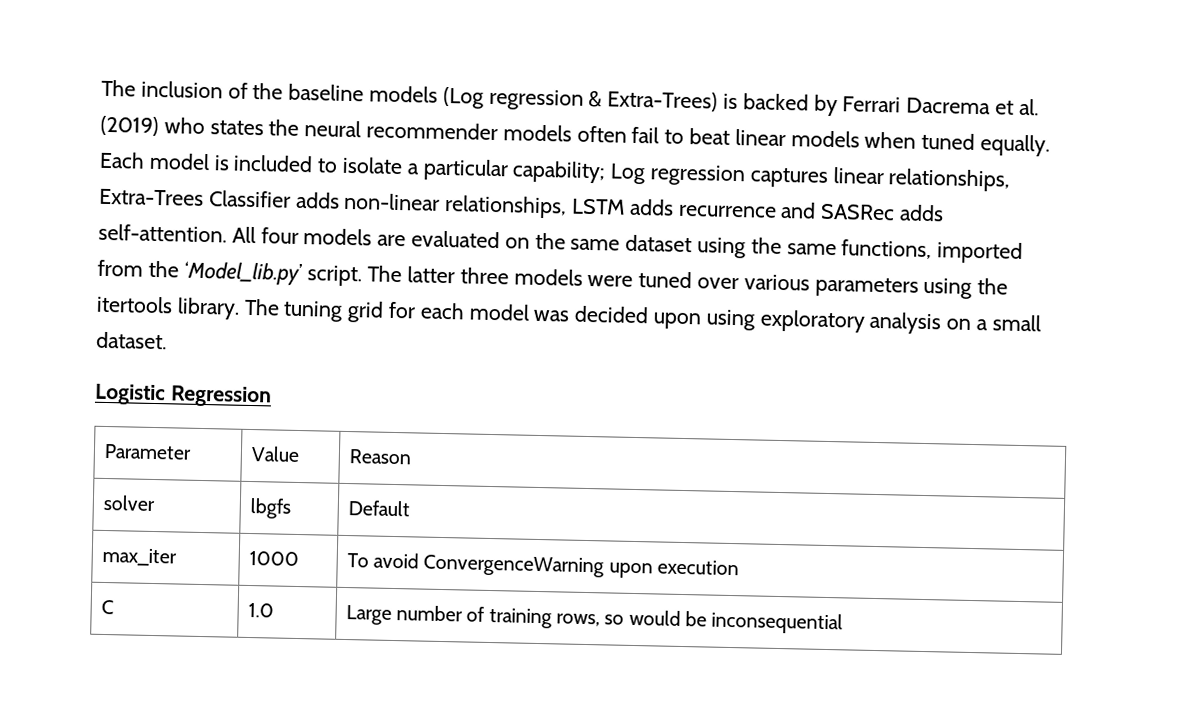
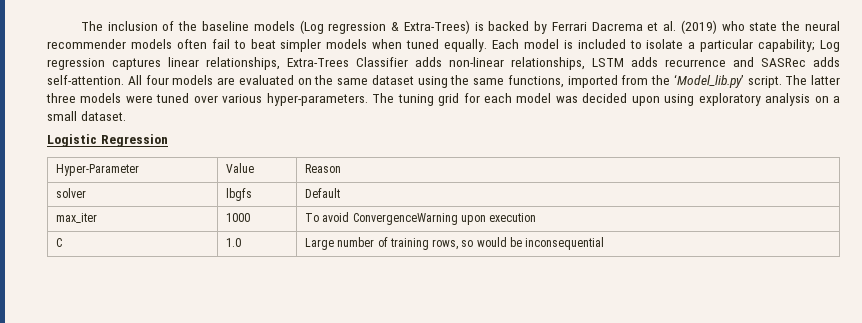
- The inclusion of the baseline models (Log regression & Extra-Trees) is backed by Ferrari Dacrema et al. (2019) who states the neural recommender models often fail to beat linear models when tuned equally.
+ The inclusion of the baseline models (Log regression & Extra-Trees) is backed by Ferrari Dacrema et al. (2019) who state the neural recommender models often fail to beat simpler models when tuned equally.
- The latter three models were tuned over various parameters using the itertools library.
+ The latter three models were tuned over various hyper-parameters.
- Parameter | Value | Reason
+ Hyper-Parameter | Value | Reason

